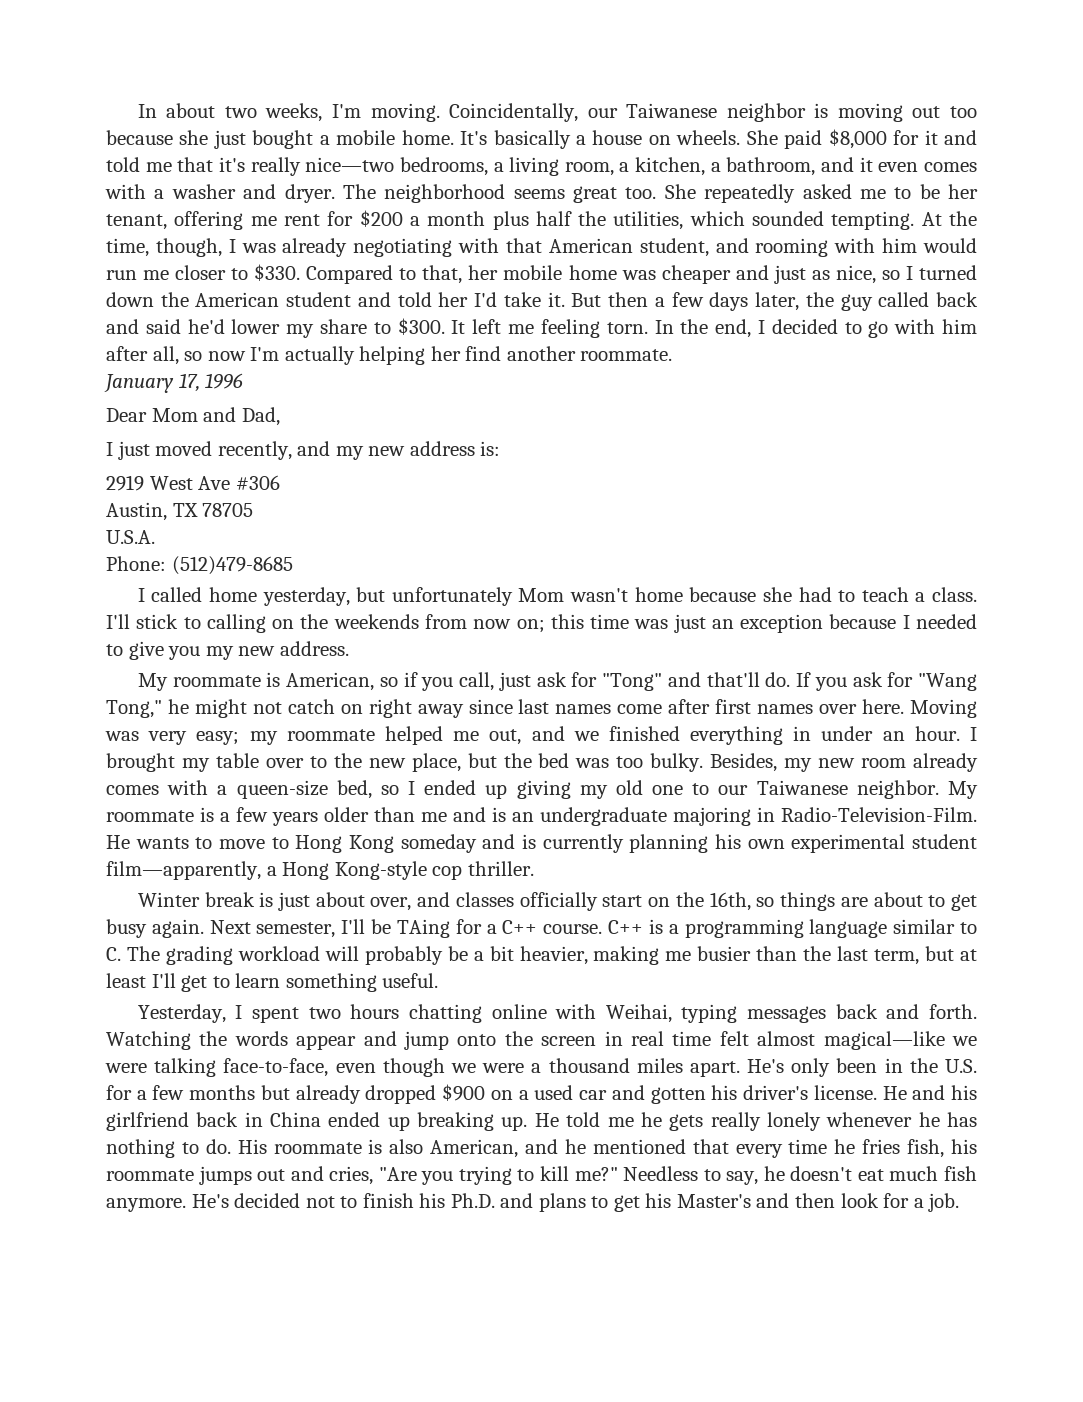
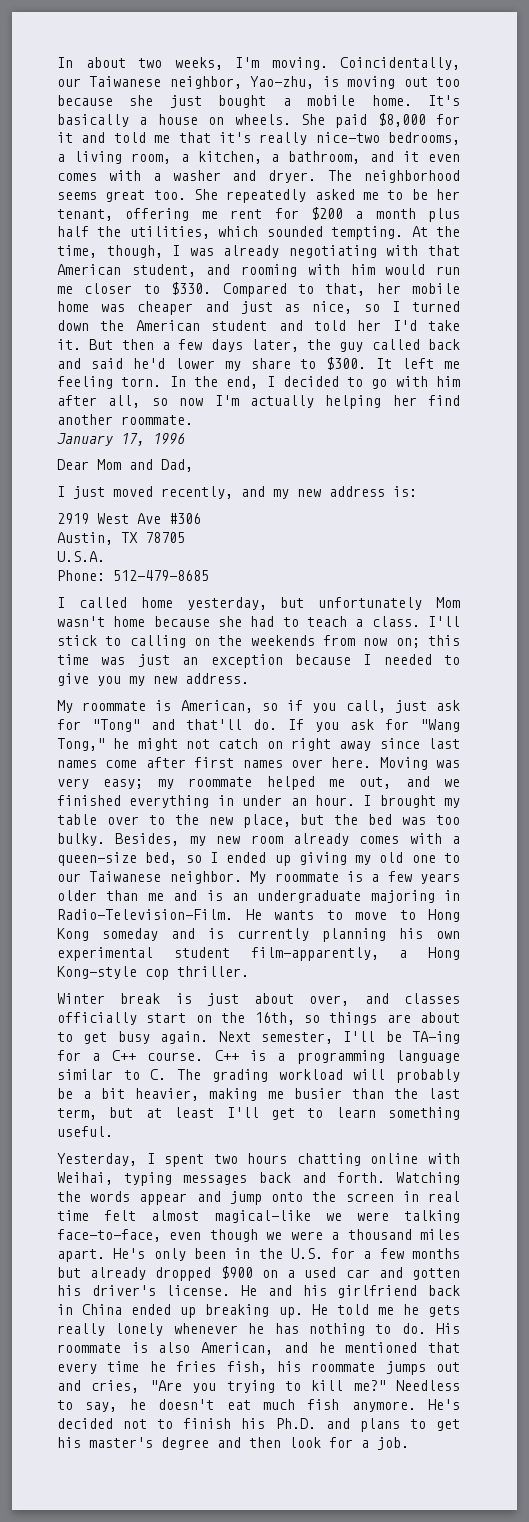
- Coincidentally, our Taiwanese neighbor is moving out too because she just bought a mobile home.
+ Coincidentally, our Taiwanese neighbor, Yao-zhu, is moving out too because she just bought a mobile home.
- Phone: (512)479-8685
+ Phone: 512-479-8685
- Next semester, I'll be TAing for a C++ course.
+ Next semester, I'll be TA-ing for a C++ course.
- He's decided not to finish his Ph.D. and plans to get his Master's and then look for a job.
+ He's decided not to finish his Ph.D. and plans to get his master's degree and then look for a job.

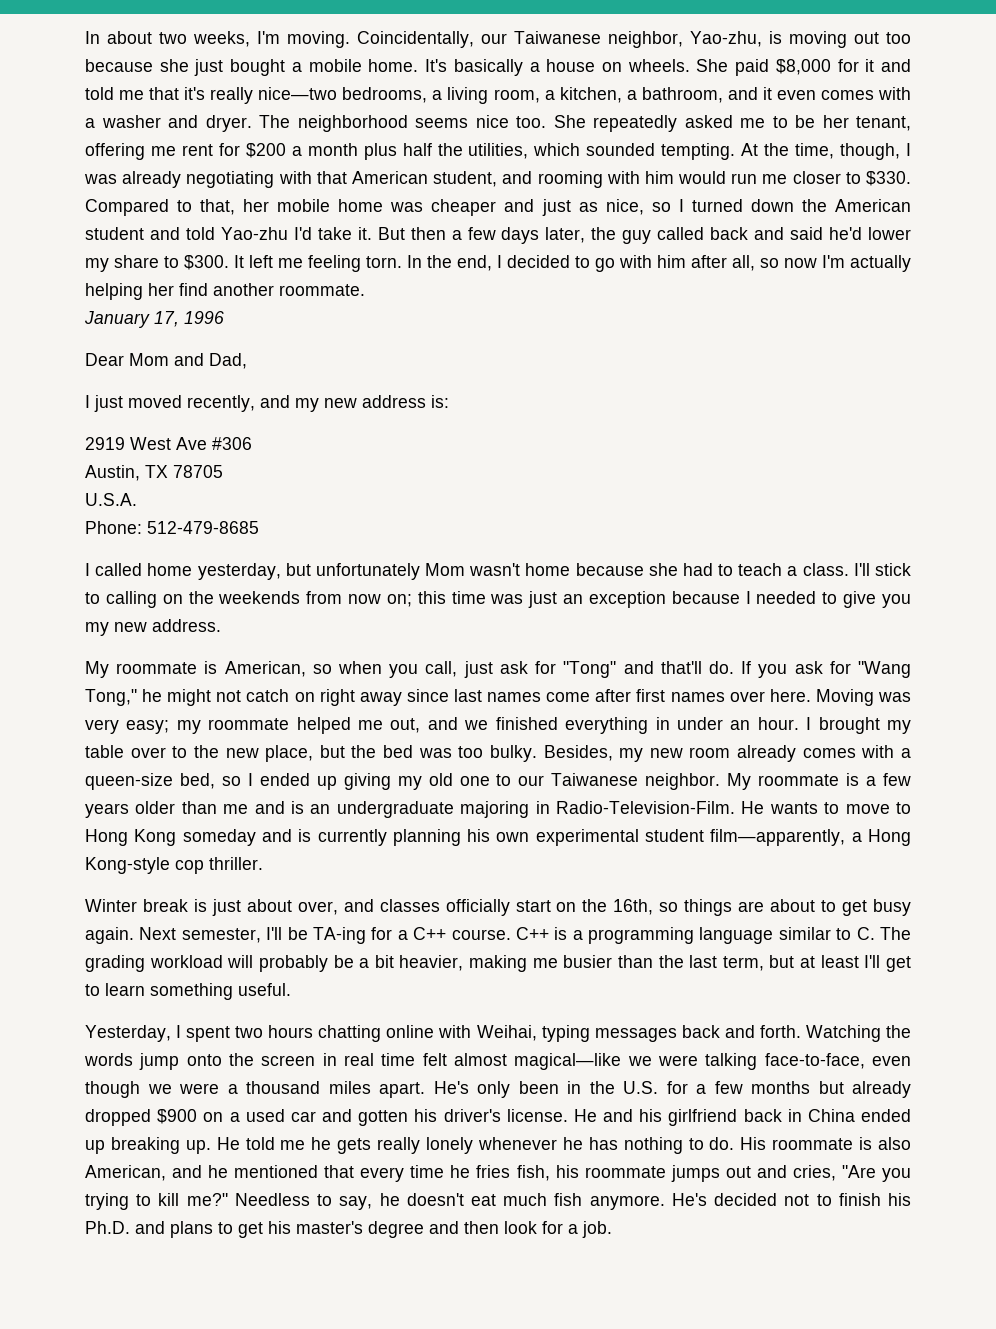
- The neighborhood seems great too.
+ The neighborhood seems nice too.
- Compared to that, her mobile home was cheaper and just as nice, so I turned down the American student and told her I'd take it.
+ Compared to that, her mobile home was cheaper and just as nice, so I turned down the American student and told Yao-zhu I'd take it.
- My roommate is American, so if you call, just ask for "Tong" and that'll do.
+ My roommate is American, so when you call, just ask for "Tong" and that'll do.
- Watching the words appear and jump onto the screen in real time felt almost magical—like we were talking face-to-face, even though we were a thousand miles apart.
+ Watching the words jump onto the screen in real time felt almost magical—like we were talking face-to-face, even though we were a thousand miles apart.

